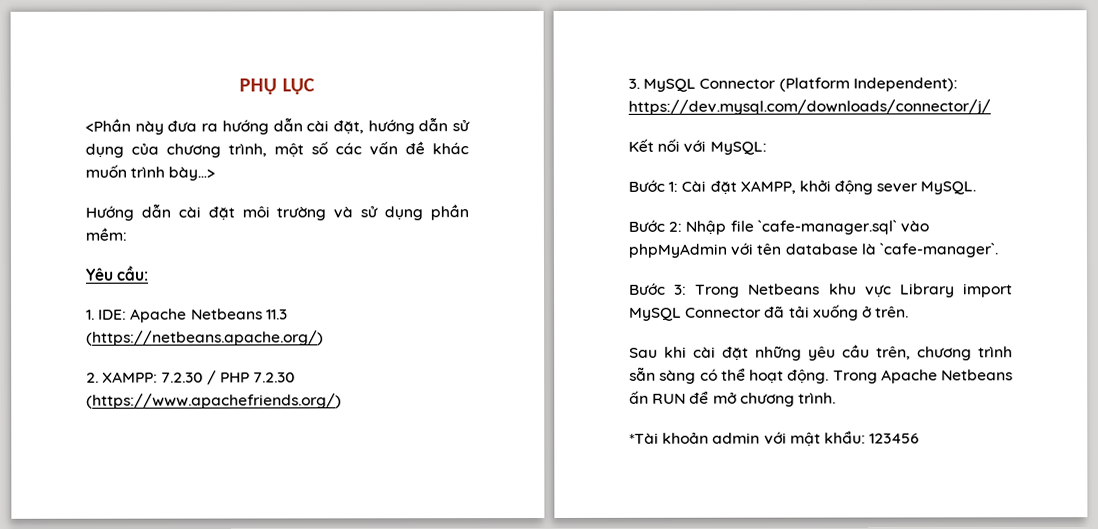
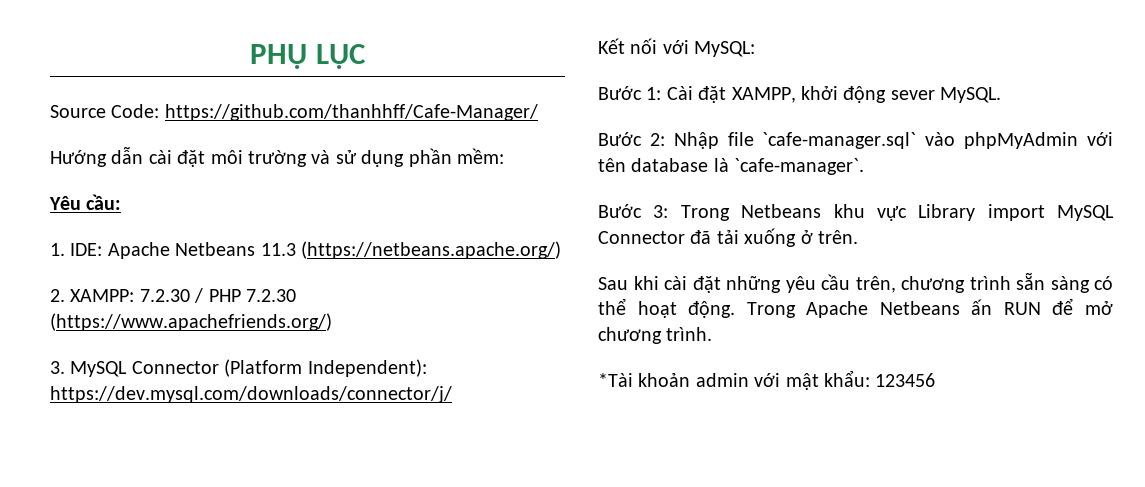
- <Phần này đưa ra hướng dẫn cài đặt, hướng dẫn sử dụng của chương trình, một số các vấn đề khác muốn trình bày…>
+ Source Code: https://github.com/thanhhff/Cafe-Manager/

